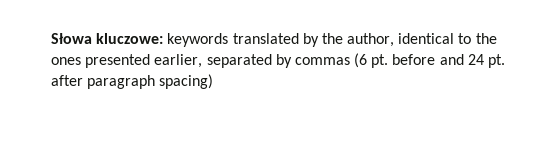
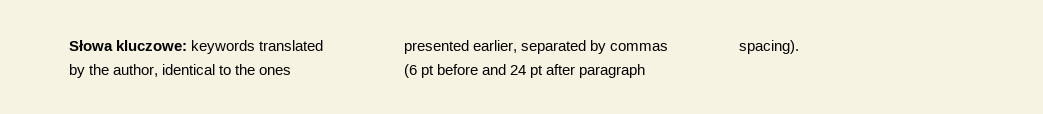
- Słowa kluczowe: keywords translated by the author, identical to the ones presented earlier, separated by commas (6 pt. before and 24 pt. after paragraph spacing)
+ Słowa kluczowe: keywords translated by the author, identical to the ones presented earlier, separated by commas (6 pt before and 24 pt after paragraph spacing).

